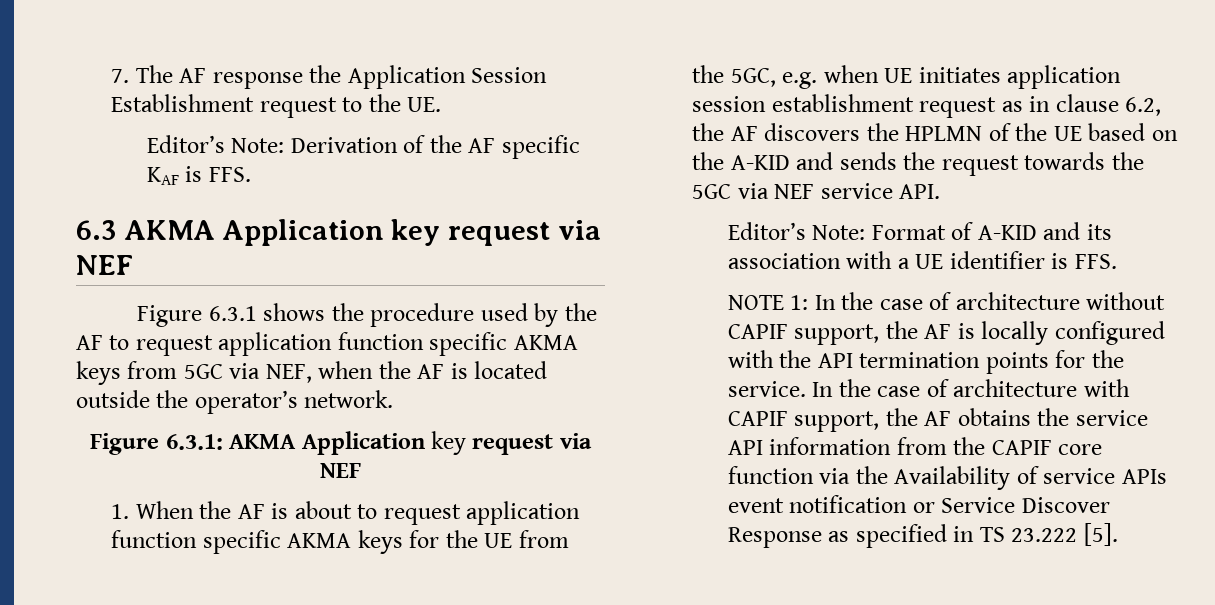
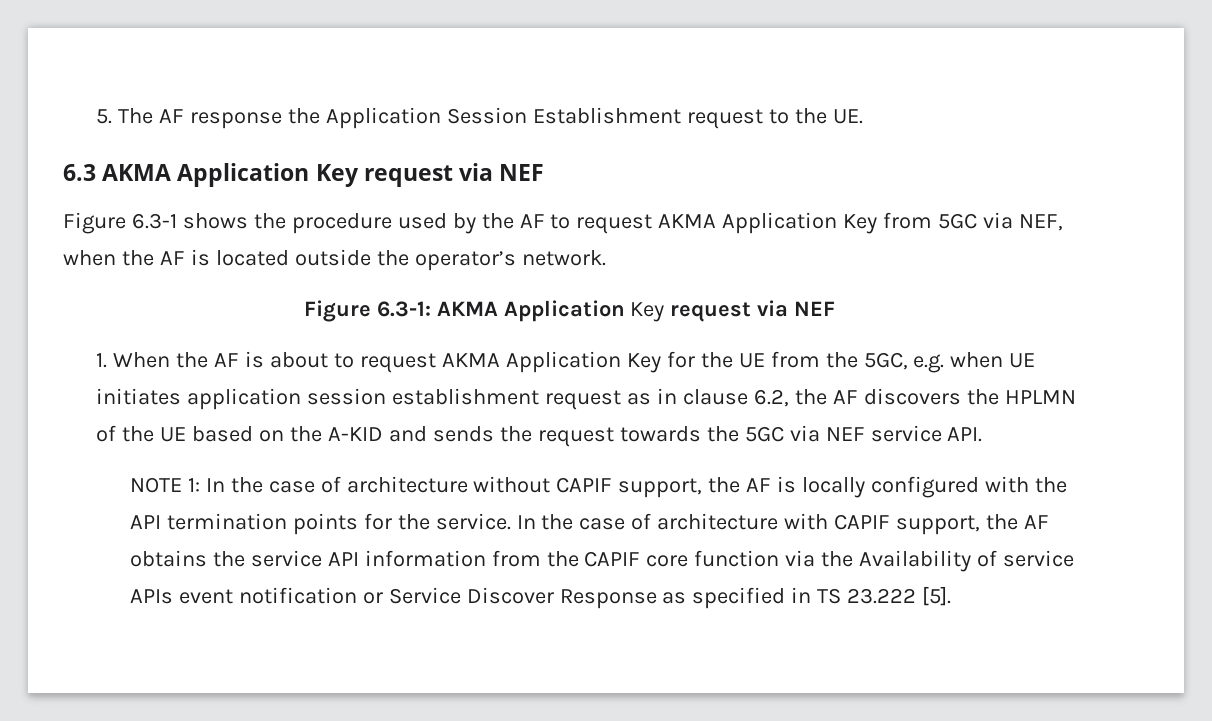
- 7. The AF response the Application Session Establishment request to the UE.
+ 5. The AF response the Application Session Establishment request to the UE.
- Editor’s Note: Derivation of the AF specific KAF is FFS.
- 6.3 AKMA Application key request via NEF
+ 6.3 AKMA Application Key request via NEF
- Figure 6.3.1 shows the procedure used by the AF to request application function specific AKMA keys from 5GC via NEF, when the AF is located outside the operator’s network.
+ Figure 6.3-1 shows the procedure used by the AF to request AKMA Application Key from 5GC via NEF, when the AF is located outside the operator’s network.
- Figure 6.3.1: AKMA Application key request via NEF
+ Figure 6.3-1: AKMA Application Key request via NEF
- 1. When the AF is about to request application function specific AKMA keys for the UE from the 5GC, e.g. when UE initiates application session establishment request as in clause 6.2, the AF discovers the HPLMN of the UE based on the A-KID and sends the request towards the 5GC via NEF service API.
+ 1. When the AF is about to request AKMA Application Key for the UE from the 5GC, e.g. when UE initiates application session establishment request as in clause 6.2, the AF discovers the HPLMN of the UE based on the A-KID and sends the request towards the 5GC via NEF service API.
- Editor’s Note: Format of A-KID and its association with a UE identifier is FFS.

